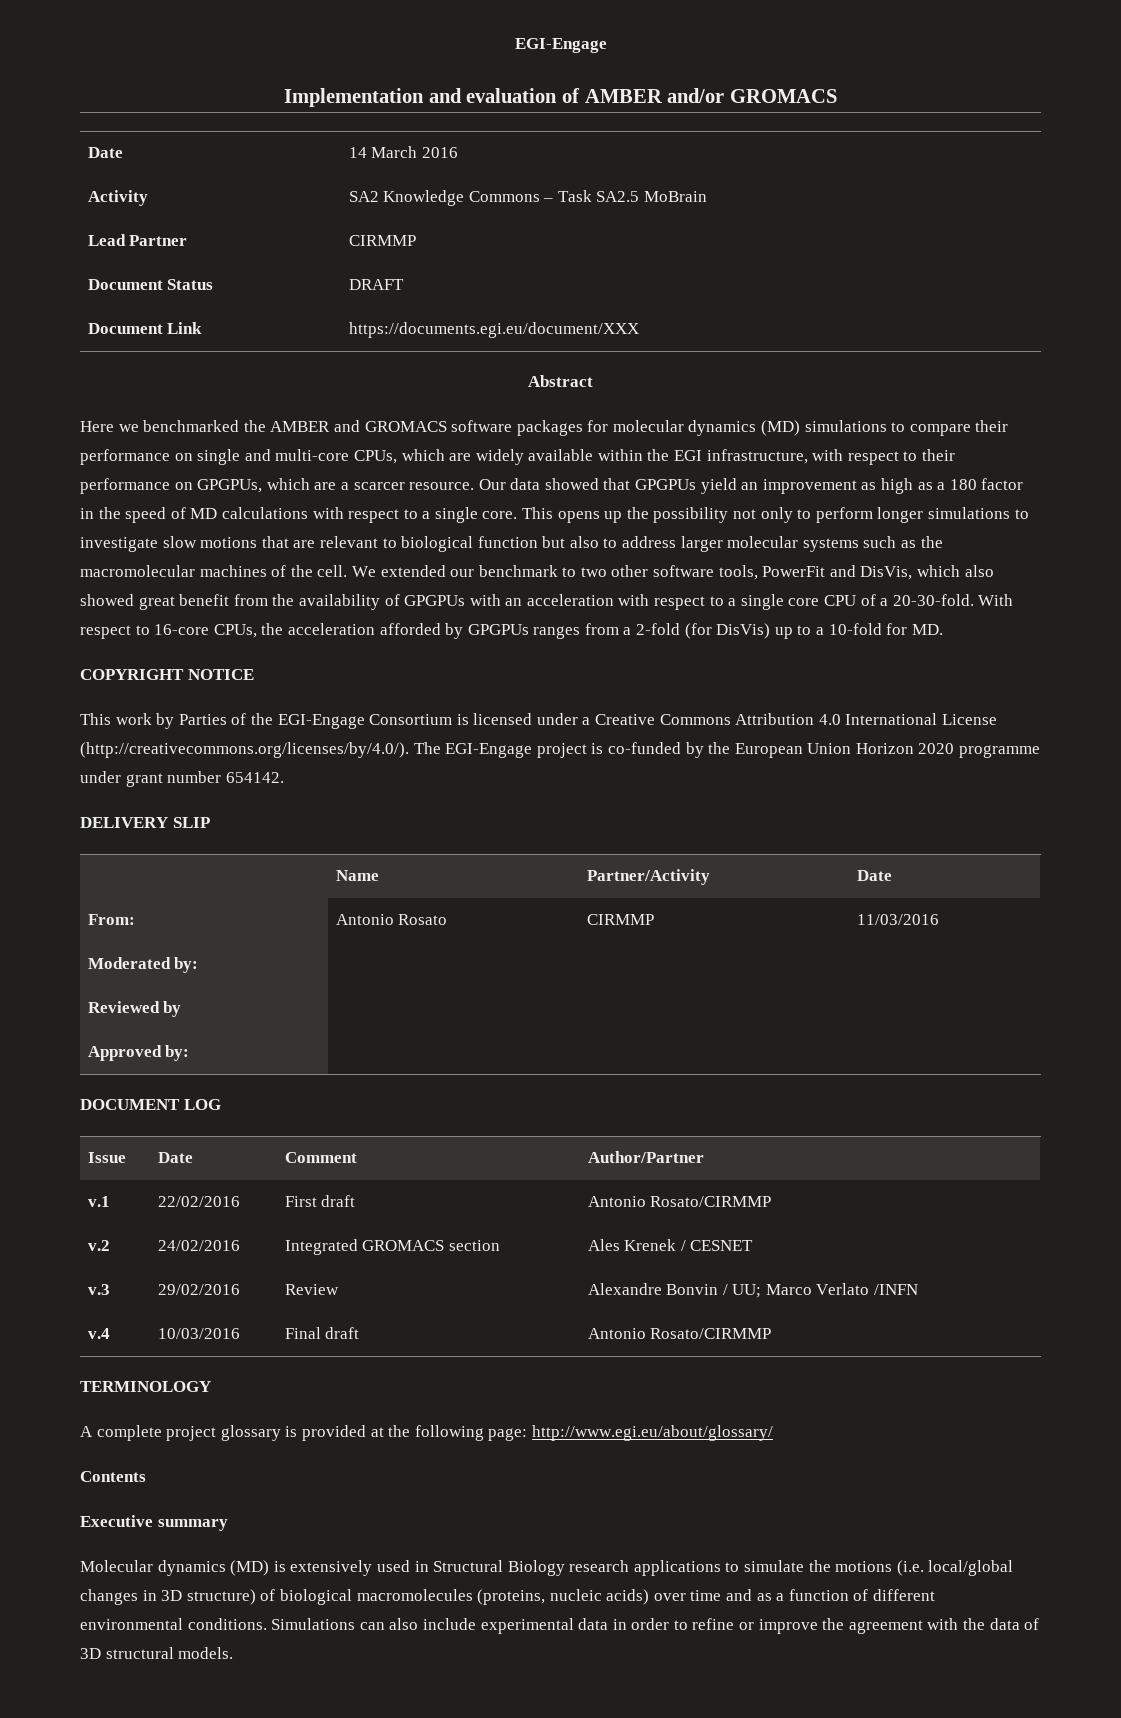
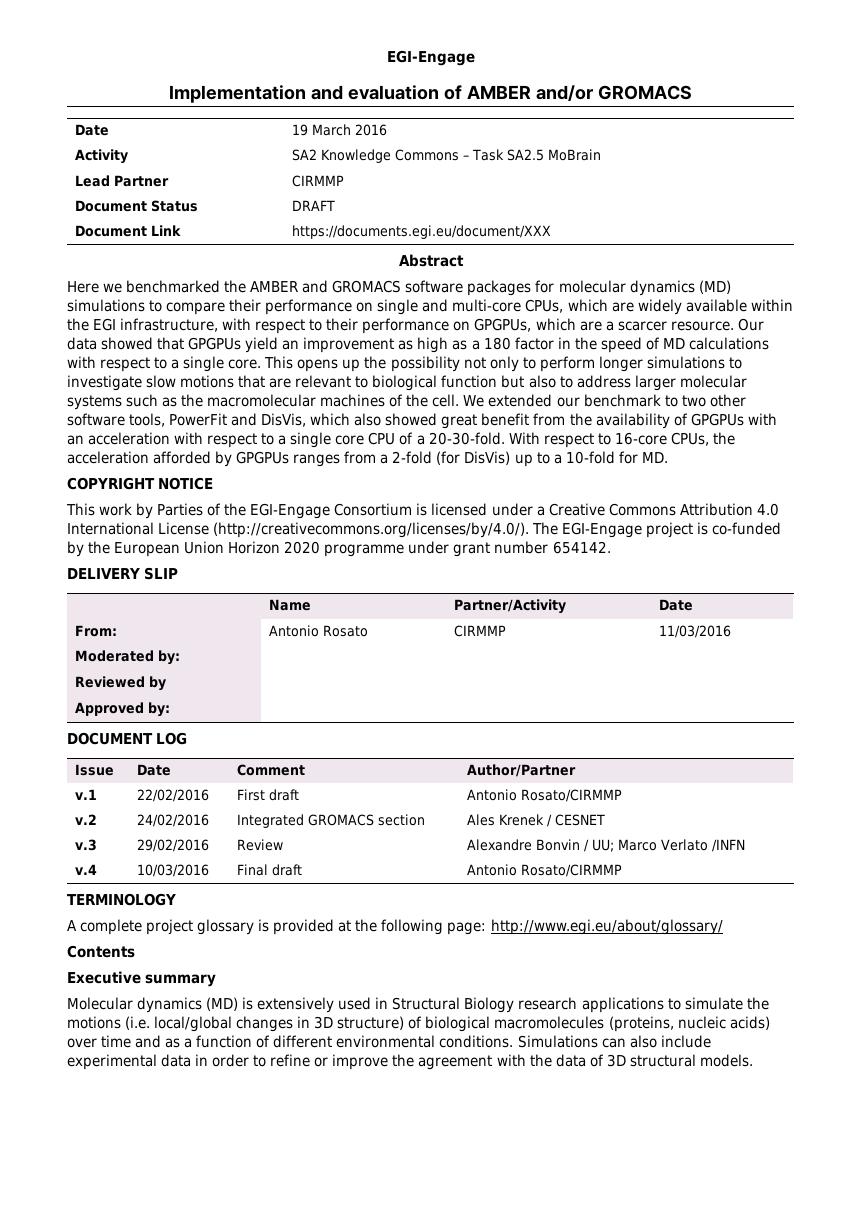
- Date | 14 March 2016
+ Date | 19 March 2016

